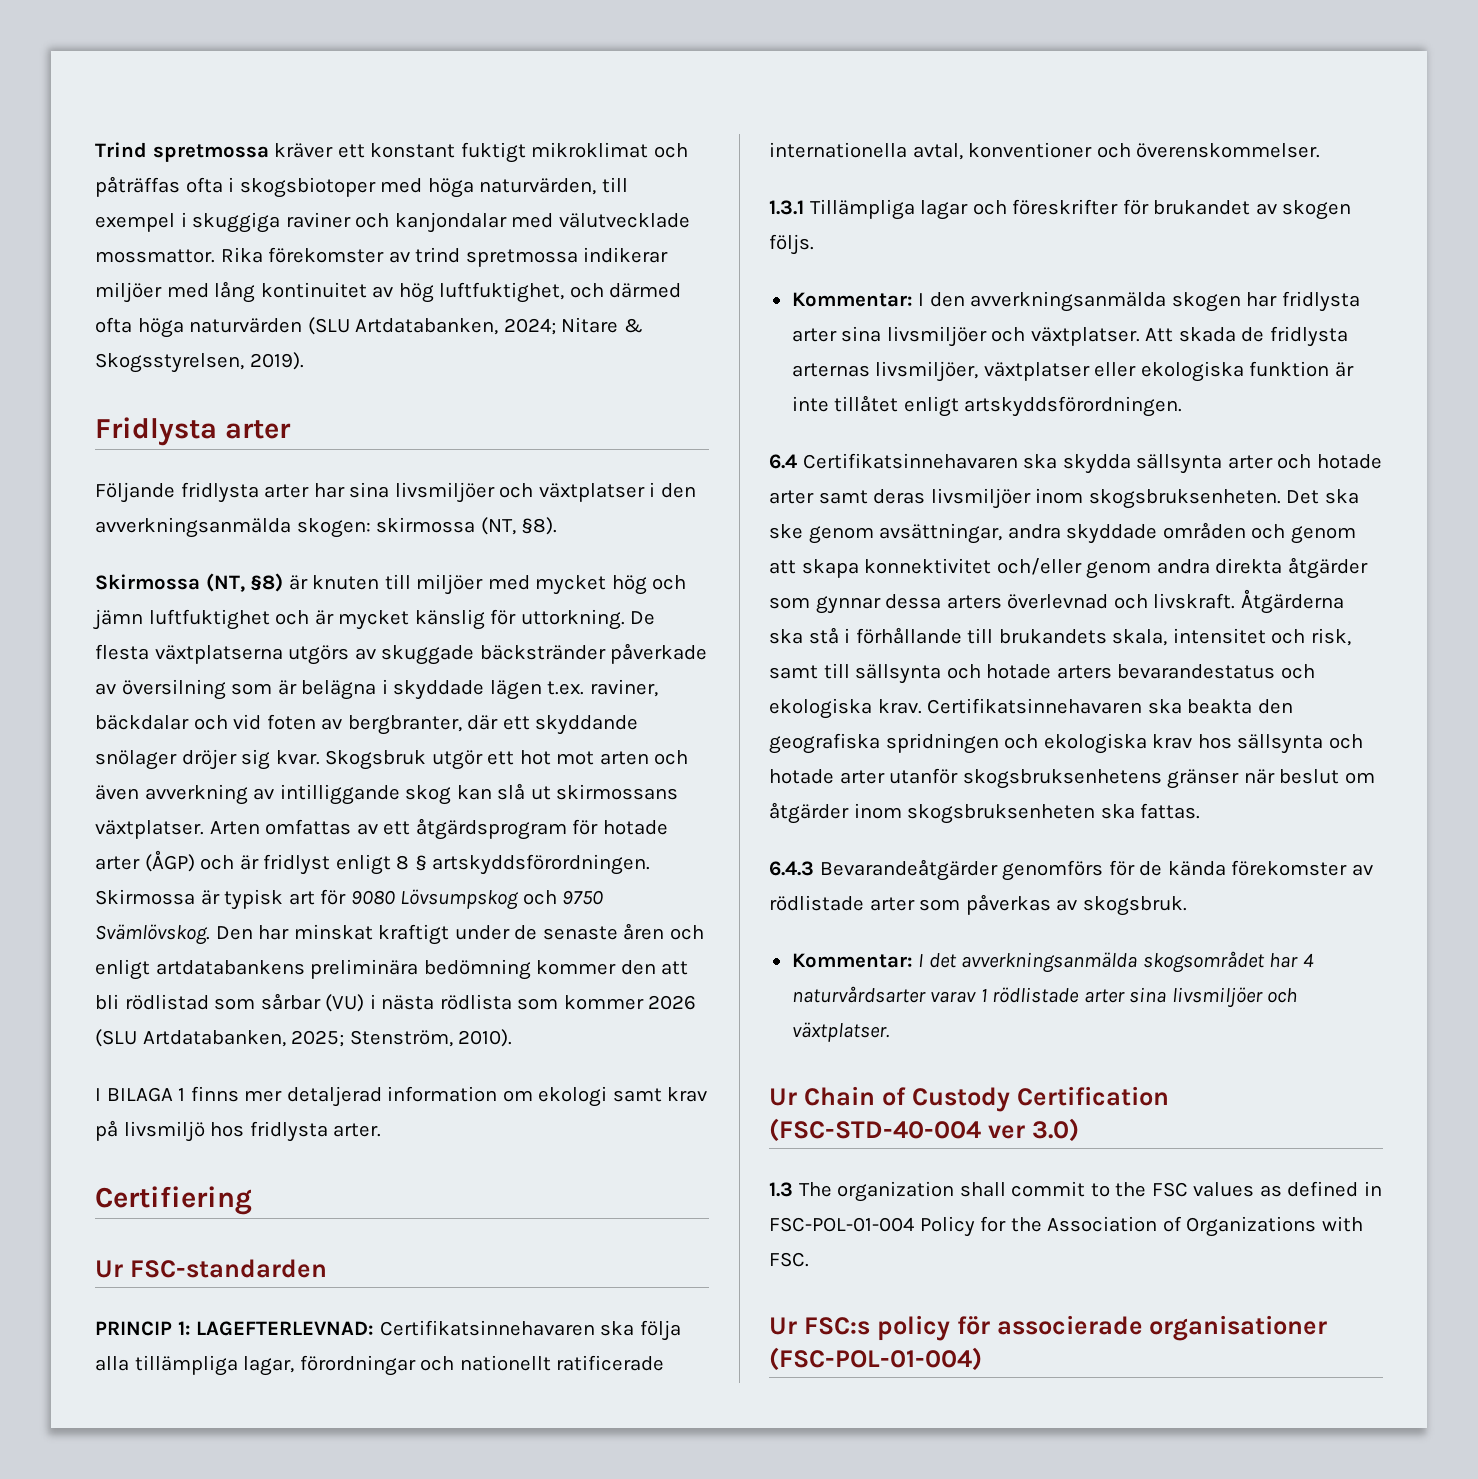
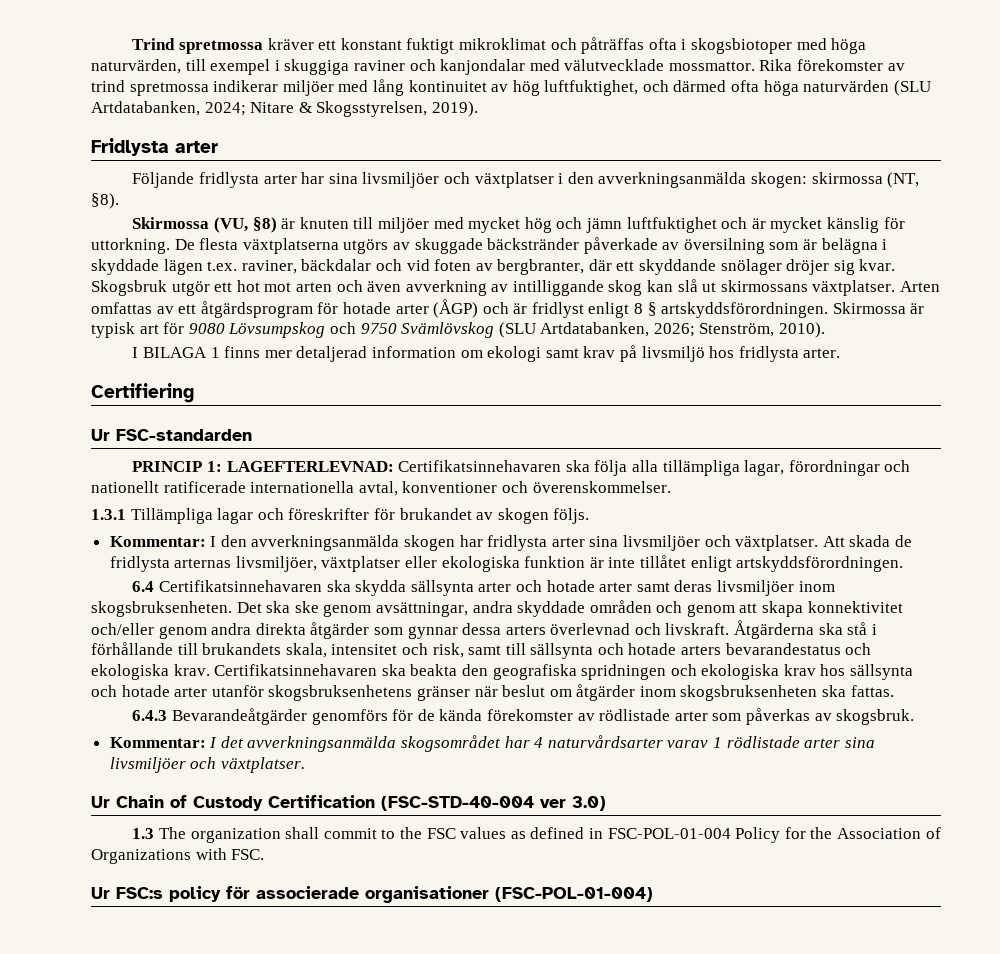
- Skirmossa (NT, §8) är knuten till miljöer med mycket hög och jämn luftfuktighet och är mycket känslig för uttorkning.
+ Skirmossa (VU, §8) är knuten till miljöer med mycket hög och jämn luftfuktighet och är mycket känslig för uttorkning.
- Skirmossa är typisk art för 9080 Lövsumpskog och 9750 Svämlövskog. Den har minskat kraftigt under de senaste åren och enligt artdatabankens preliminära bedömning kommer den att bli rödlistad som sårbar (VU) i nästa rödlista som kommer 2026 (SLU Artdatabanken, 2025; Stenström, 2010).
+ Skirmossa är typisk art för 9080 Lövsumpskog och 9750 Svämlövskog (SLU Artdatabanken, 2026; Stenström, 2010).

